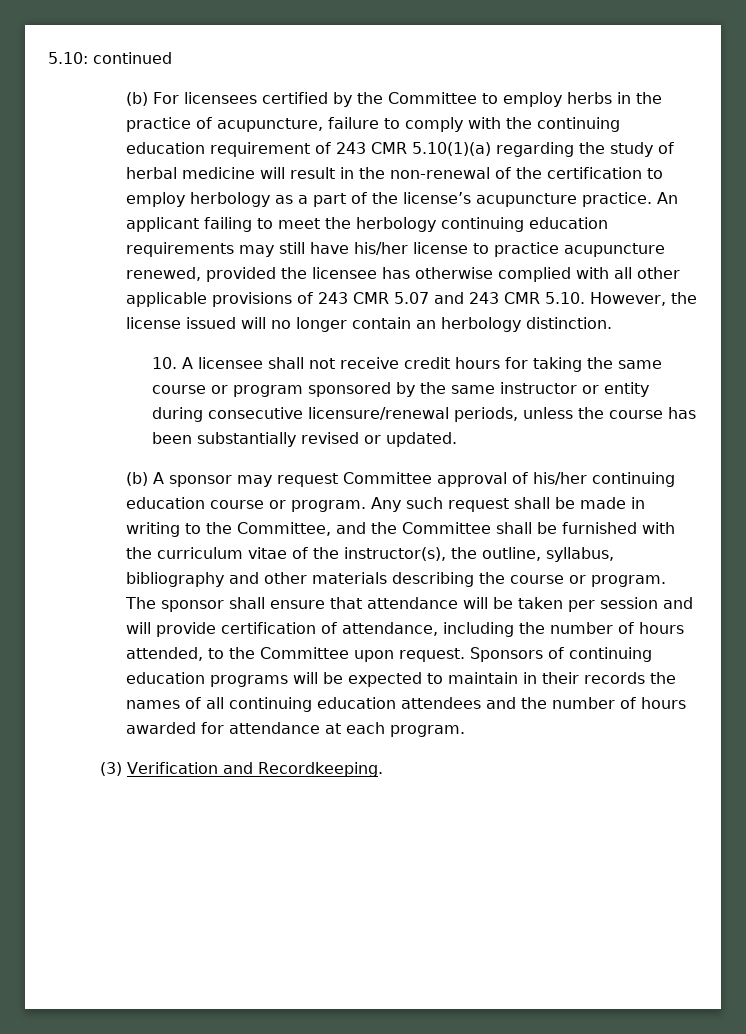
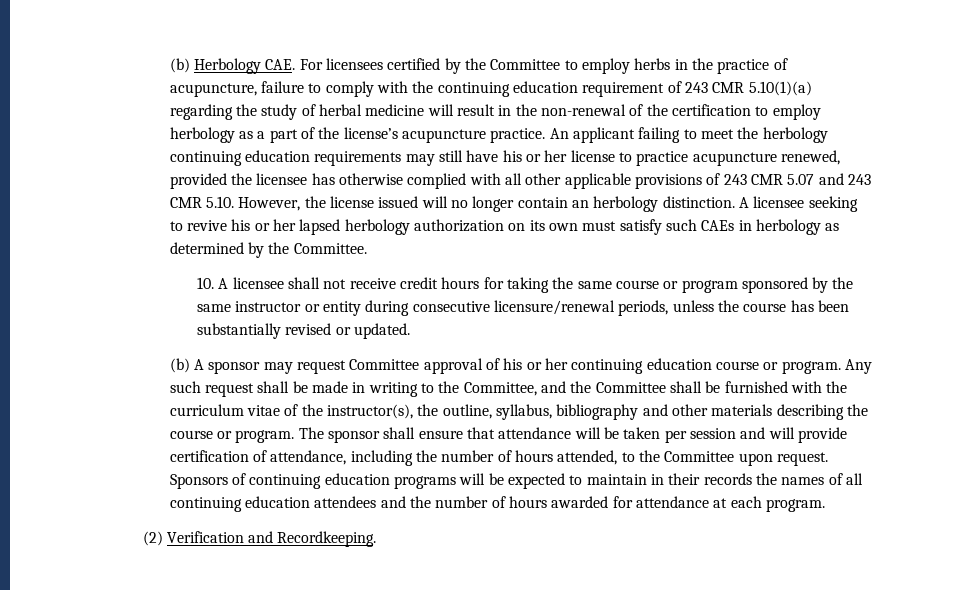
- 5.10: continued
- (b) For licensees certified by the Committee to employ herbs in the practice of acupuncture, failure to comply with the continuing education requirement of 243 CMR 5.10(1)(a) regarding the study of herbal medicine will result in the non-renewal of the certification to employ herbology as a part of the license’s acupuncture practice.
+ (b) Herbology CAE. For licensees certified by the Committee to employ herbs in the practice of acupuncture, failure to comply with the continuing education requirement of 243 CMR 5.10(1)(a) regarding the study of herbal medicine will result in the non-renewal of the certification to employ herbology as a part of the license’s acupuncture practice.
- An applicant failing to meet the herbology continuing education requirements may still have his/her license to practice acupuncture renewed, provided the licensee has otherwise complied with all other applicable provisions of 243 CMR 5.07 and 243 CMR 5.10. However, the license issued will no longer contain an herbology distinction.
+ An applicant failing to meet the herbology continuing education requirements may still have his or her license to practice acupuncture renewed, provided the licensee has otherwise complied with all other applicable provisions of 243 CMR 5.07 and 243 CMR 5.10. However, the license issued will no longer contain an herbology distinction. A licensee seeking to revive his or her lapsed herbology authorization on its own must satisfy such CAEs in herbology as determined by the Committee.
- (b) A sponsor may request Committee approval of his/her continuing education course or program.
+ (b) A sponsor may request Committee approval of his or her continuing education course or program.
- (3) Verification and Recordkeeping.
+ (2) Verification and Recordkeeping.

